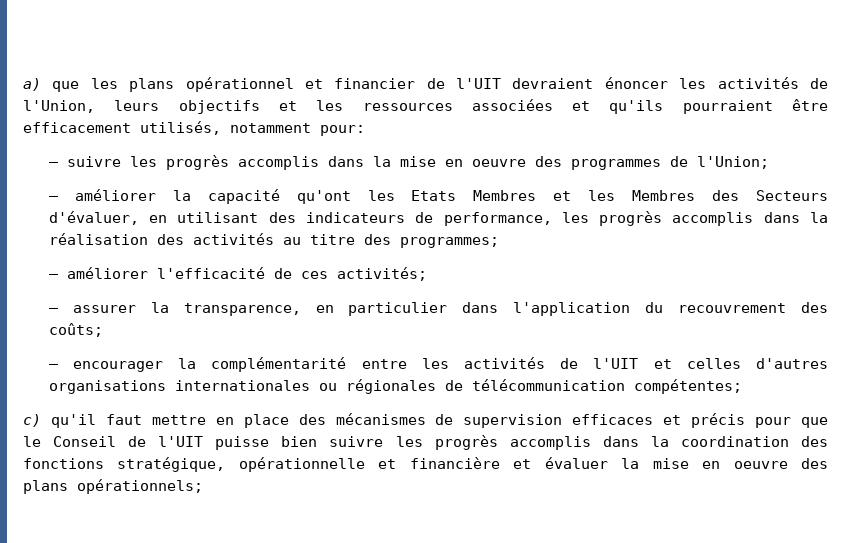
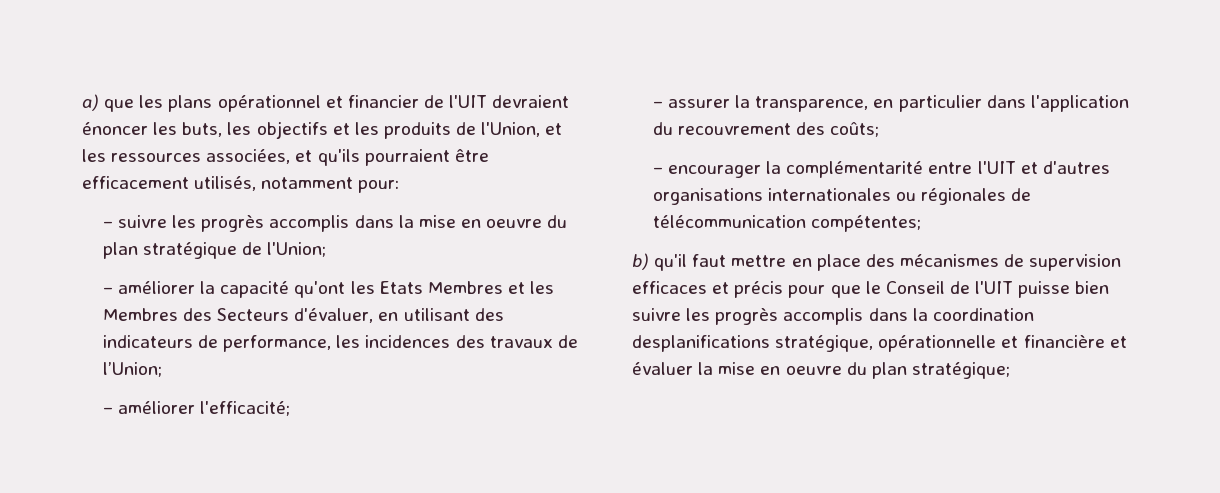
- a) que les plans opérationnel et financier de l'UIT devraient énoncer les activités de l'Union, leurs objectifs et les ressources associées et qu'ils pourraient être efficacement utilisés, notamment pour:
+ a) que les plans opérationnel et financier de l'UIT devraient énoncer les buts, les objectifs et les produits de l'Union, et les ressources associées, et qu'ils pourraient être efficacement utilisés, notamment pour:
- – suivre les progrès accomplis dans la mise en oeuvre des programmes de l'Union;
+ – suivre les progrès accomplis dans la mise en oeuvre du plan stratégique de l'Union;
- – améliorer la capacité qu'ont les Etats Membres et les Membres des Secteurs d'évaluer, en utilisant des indicateurs de performance, les progrès accomplis dans la réalisation des activités au titre des programmes;
- – améliorer l'efficacité de ces activités;
+ – améliorer la capacité qu'ont les Etats Membres et les Membres des Secteurs d'évaluer, en utilisant des indicateurs de performance, les incidences des travaux de l’Union;
+ – améliorer l'efficacité;
- – encourager la complémentarité entre les activités de l'UIT et celles d'autres organisations internationales ou régionales de télécommunication compétentes;
+ – encourager la complémentarité entre l'UIT et d'autres organisations internationales ou régionales de télécommunication compétentes;
- c) qu'il faut mettre en place des mécanismes de supervision efficaces et précis pour que le Conseil de l'UIT puisse bien suivre les progrès accomplis dans la coordination des fonctions stratégique, opérationnelle et financière et évaluer la mise en oeuvre des plans opérationnels;
+ b) qu'il faut mettre en place des mécanismes de supervision efficaces et précis pour que le Conseil de l'UIT puisse bien suivre les progrès accomplis dans la coordination desplanifications stratégique, opérationnelle et financière et évaluer la mise en oeuvre du plan stratégique;

